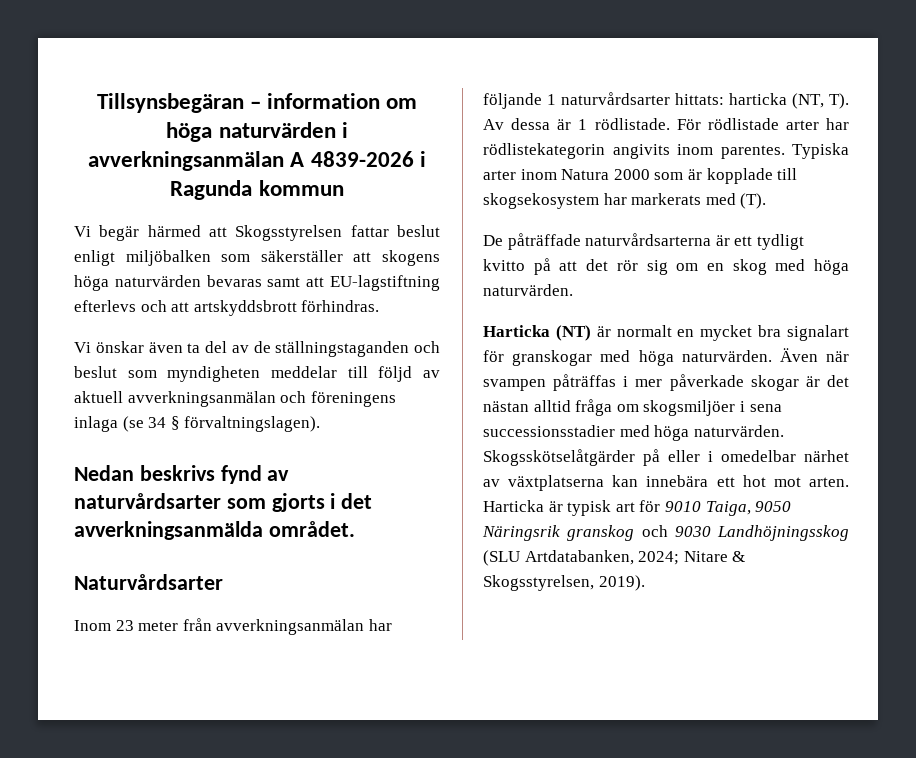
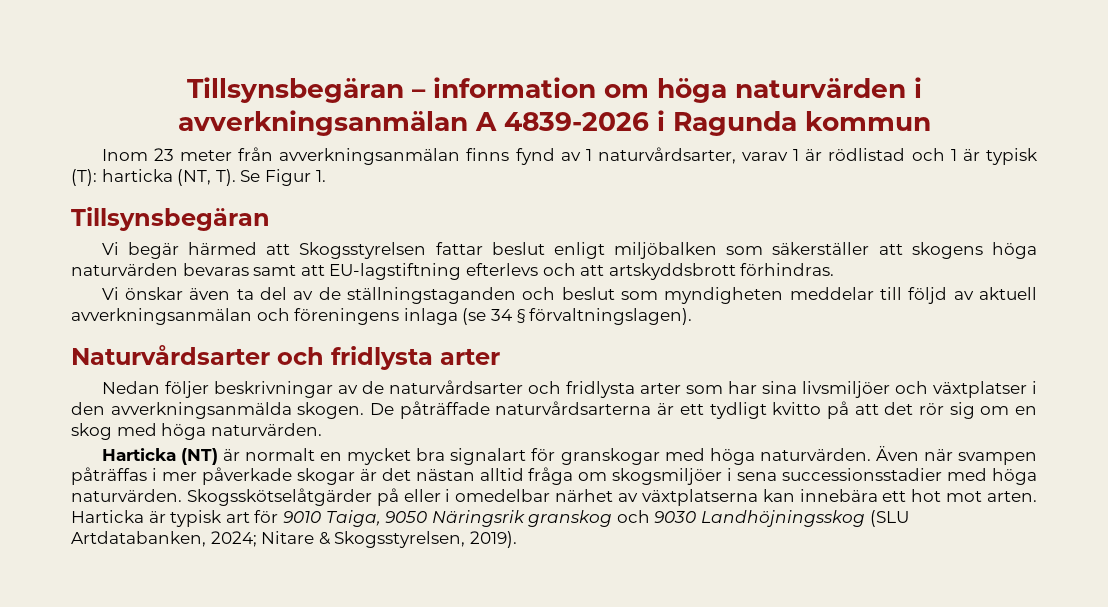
+ Inom 23 meter från avverkningsanmälan finns fynd av 1 naturvårdsarter, varav 1 är rödlistad och 1 är typisk (T): harticka (NT, T). Se Figur 1.
+ Tillsynsbegäran
- Nedan beskrivs fynd av naturvårdsarter som gjorts i det avverkningsanmälda området.
- Naturvårdsarter
- Inom 23 meter från avverkningsanmälan har följande 1 naturvårdsarter hittats: harticka (NT, T). Av dessa är 1 rödlistade. För rödlistade arter har rödlistekategorin angivits inom parentes. Typiska arter inom Natura 2000 som är kopplade till skogsekosystem har markerats med (T).
- De påträffade naturvårdsarterna är ett tydligt kvitto på att det rör sig om en skog med höga naturvärden.
+ Naturvårdsarter och fridlysta arter
+ Nedan följer beskrivningar av de naturvårdsarter och fridlysta arter som har sina livsmiljöer och växtplatser i den avverkningsanmälda skogen. De påträffade naturvårdsarterna är ett tydligt kvitto på att det rör sig om en skog med höga naturvärden.

